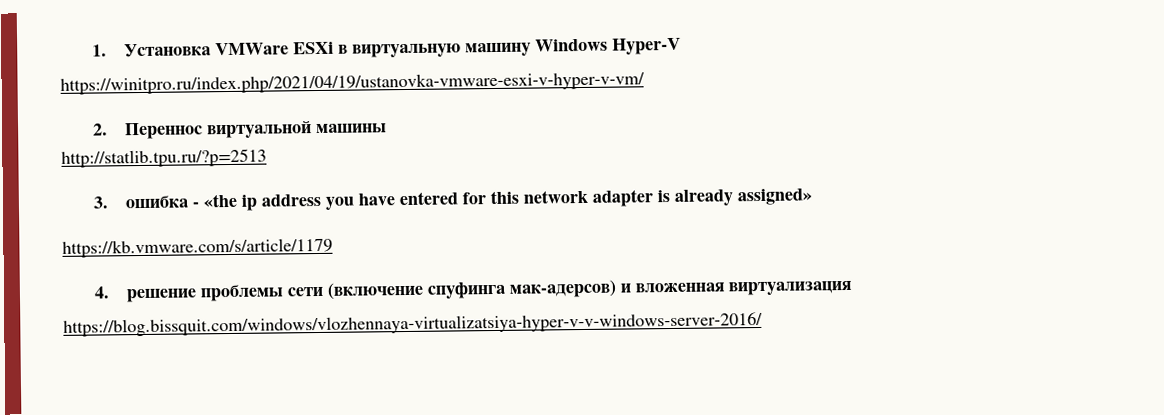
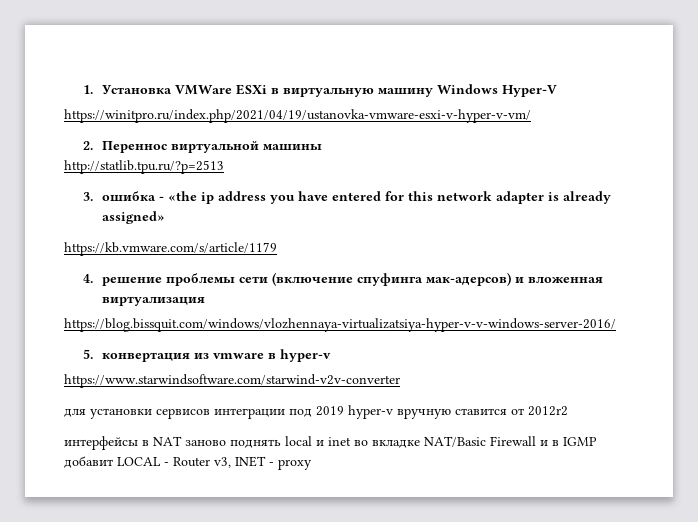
+ 5. конвертация из vmware в hyper-v
+ https://www.starwindsoftware.com/starwind-v2v-converter
+ для установки сервисов интеграции под 2019 hyper-v вручную ставится от 2012r2
+ интерфейсы в NAT заново поднять local и inet во вкладке NAT/Basic Firewall и в IGMP добавит LOCAL - Router v3, INET - proxy

